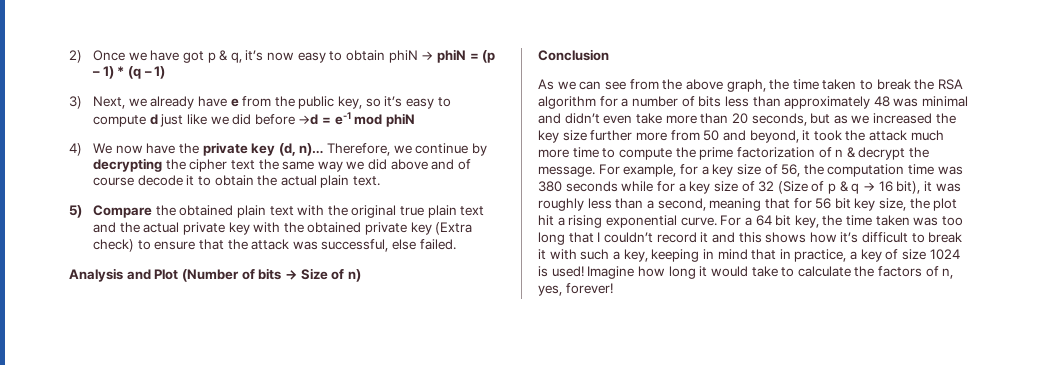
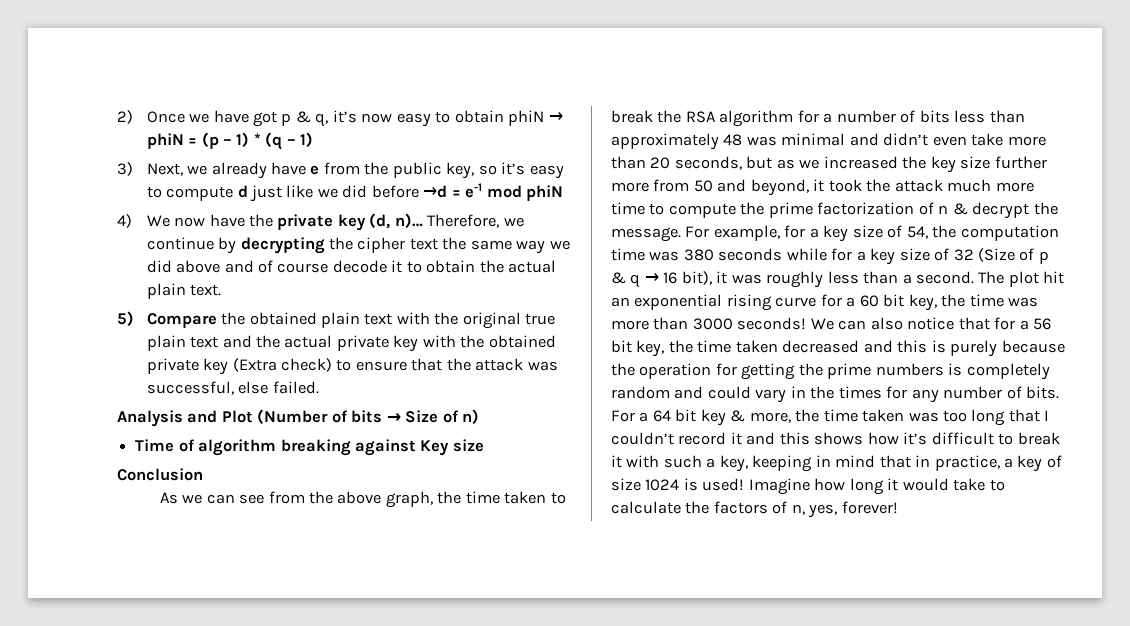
+ Time of algorithm breaking against Key size
- For example, for a key size of 56, the computation time was 380 seconds while for a key size of 32 (Size of p & q → 16 bit), it was roughly less than a second, meaning that for 56 bit key size, the plot hit a rising exponential curve.
+ For example, for a key size of 54, the computation time was 380 seconds while for a key size of 32 (Size of p & q → 16 bit), it was roughly less than a second. The plot hit an exponential rising curve for a 60 bit key, the time was more than 3000 seconds! We can also notice that for a 56 bit key, the time taken decreased and this is purely because the operation for getting the prime numbers is completely random and could vary in the times for any number of bits.
- For a 64 bit key, the time taken was too long that I couldn’t record it and this shows how it’s difficult to break it with such a key, keeping in mind that in practice, a key of size 1024 is used!
+ For a 64 bit key & more, the time taken was too long that I couldn’t record it and this shows how it’s difficult to break it with such a key, keeping in mind that in practice, a key of size 1024 is used!

